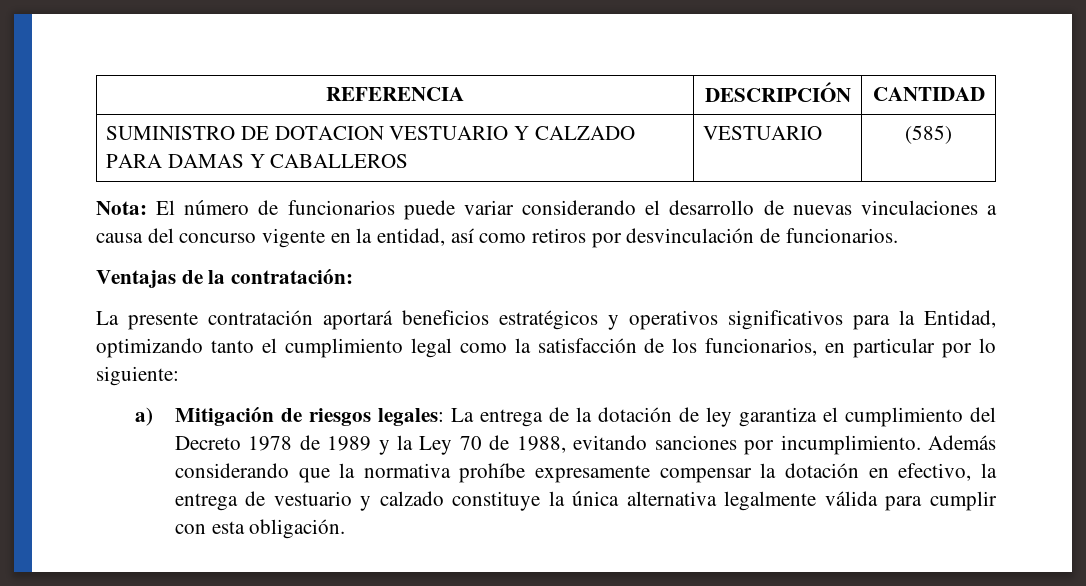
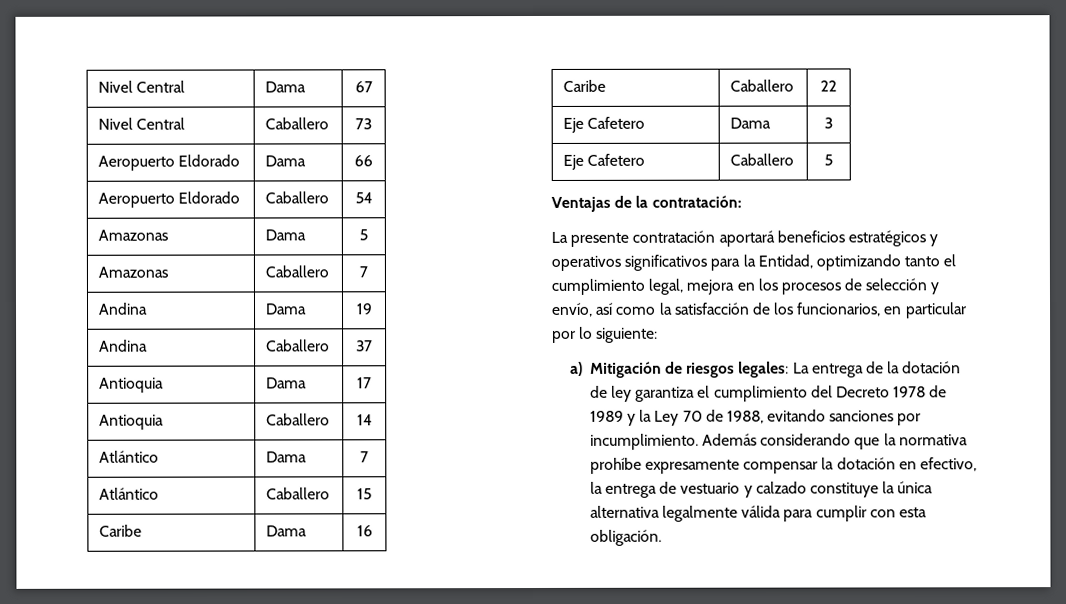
- REFERENCIA | DESCRIPCIÓN | CANTIDAD
- SUMINISTRO DE DOTACION VESTUARIO Y CALZADO PARA DAMAS Y CABALLEROS | VESTUARIO | (585)
- Nota: El número de funcionarios puede variar considerando el desarrollo de nuevas vinculaciones a causa del concurso vigente en la entidad, así como retiros por desvinculación de funcionarios.
+ Nivel Central | Dama | 67
+ Nivel Central | Caballero | 73
+ Aeropuerto Eldorado | Dama | 66
+ Aeropuerto Eldorado | Caballero | 54
+ Amazonas | Dama | 5
+ Amazonas | Caballero | 7
+ Andina | Dama | 19
+ Andina | Caballero | 37
+ Antioquia | Dama | 17
+ Antioquia | Caballero | 14
+ Atlántico | Dama | 7
+ Atlántico | Caballero | 15
+ Caribe | Dama | 16
+ Caribe | Caballero | 22
+ Eje Cafetero | Dama | 3
+ Eje Cafetero | Caballero | 5
- La presente contratación aportará beneficios estratégicos y operativos significativos para la Entidad, optimizando tanto el cumplimiento legal como la satisfacción de los funcionarios, en particular por lo siguiente:
+ La presente contratación aportará beneficios estratégicos y operativos significativos para la Entidad, optimizando tanto el cumplimiento legal, mejora en los procesos de selección y envío, así como la satisfacción de los funcionarios, en particular por lo siguiente:

